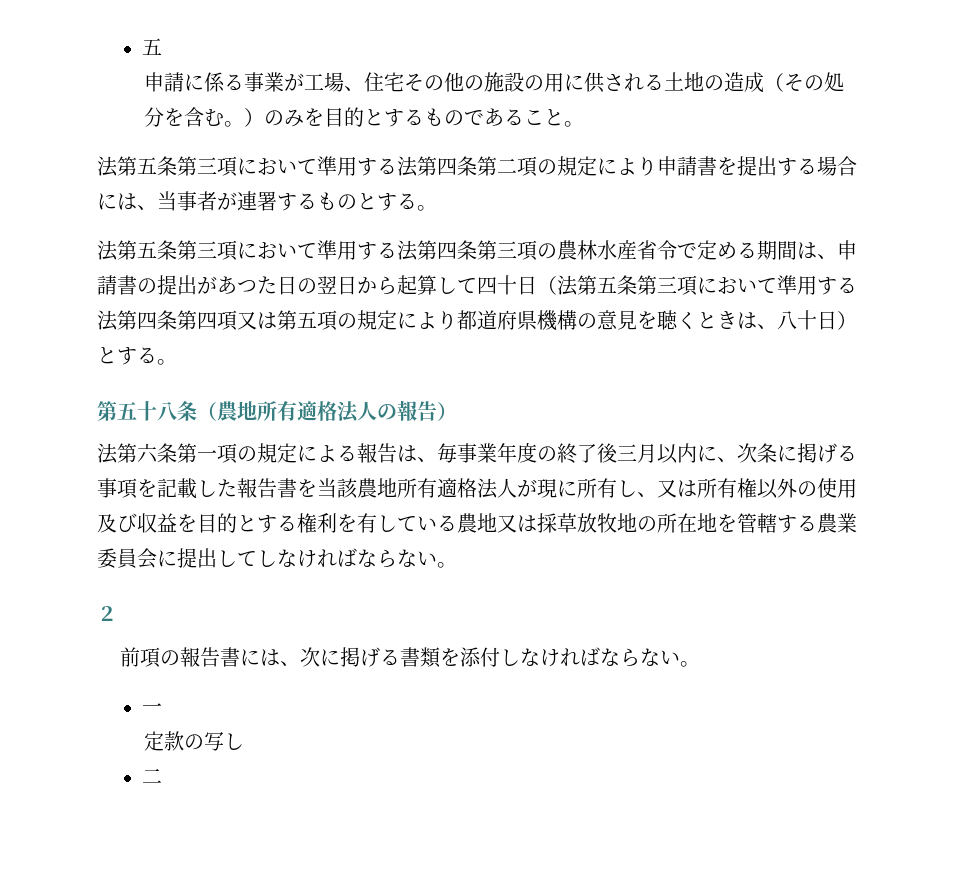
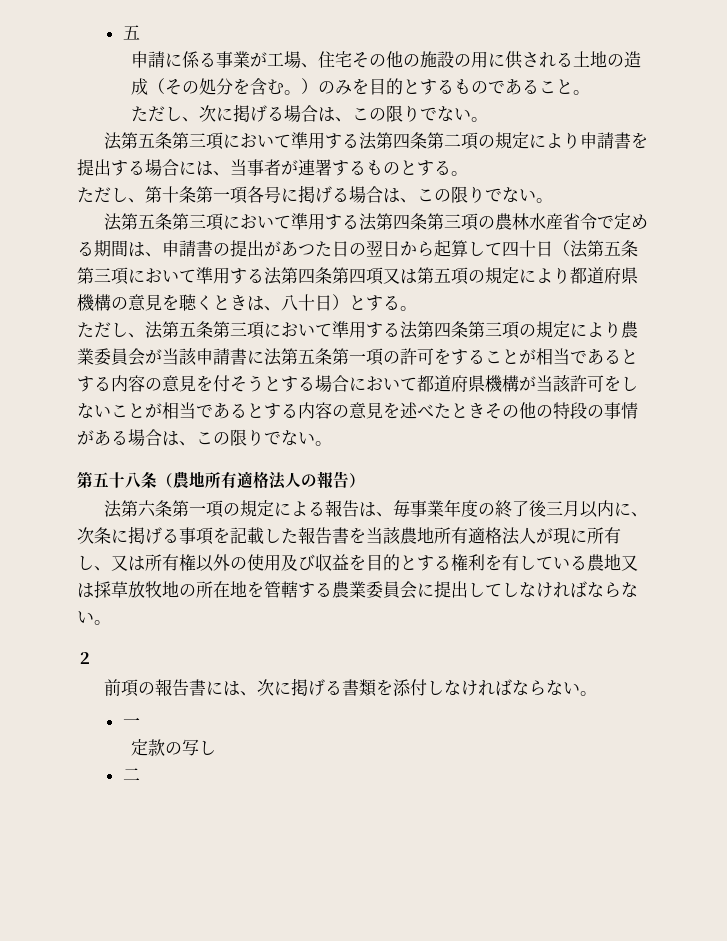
+ ただし、次に掲げる場合は、この限りでない。
+ ただし、第十条第一項各号に掲げる場合は、この限りでない。
+ ただし、法第五条第三項において準用する法第四条第三項の規定により農業委員会が当該申請書に法第五条第一項の許可をすることが相当であるとする内容の意見を付そうとする場合において都道府県機構が当該許可をしないことが相当であるとする内容の意見を述べたときその他の特段の事情がある場合は、この限りでない。

